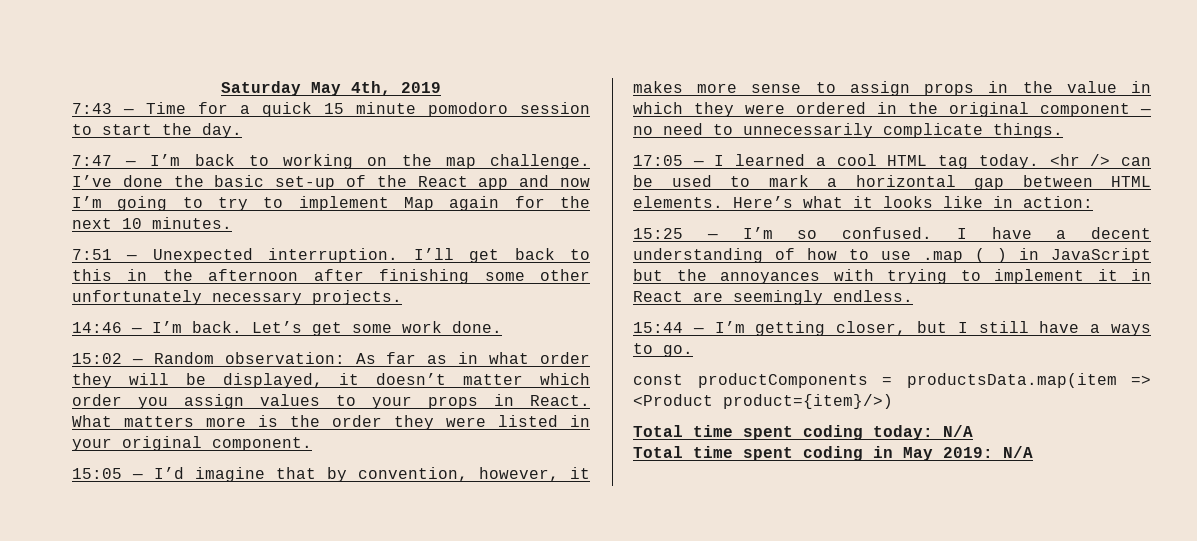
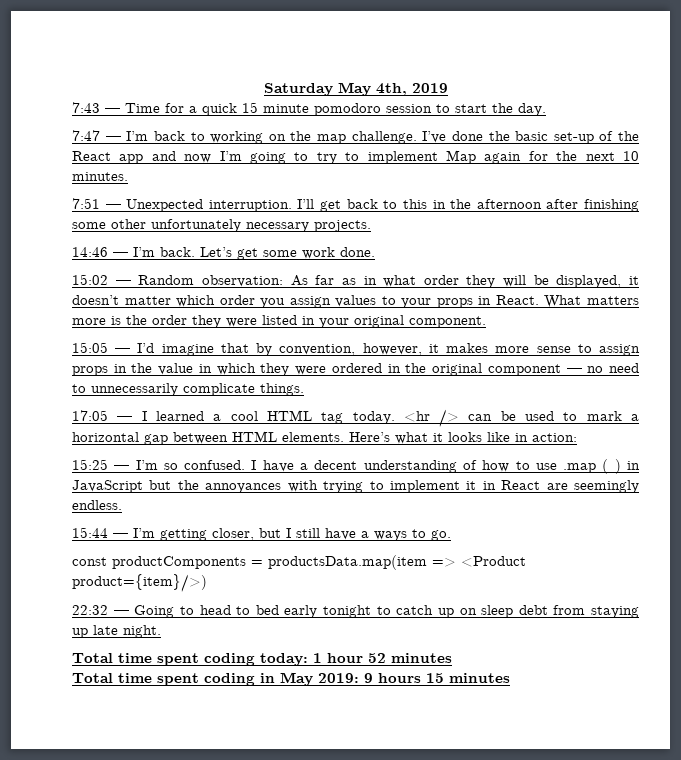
+ 22:32 — Going to head to bed early tonight to catch up on sleep debt from staying up late night.
- Total time spent coding today: N/A
+ Total time spent coding today: 1 hour 52 minutes
- Total time spent coding in May 2019: N/A
+ Total time spent coding in May 2019: 9 hours 15 minutes

